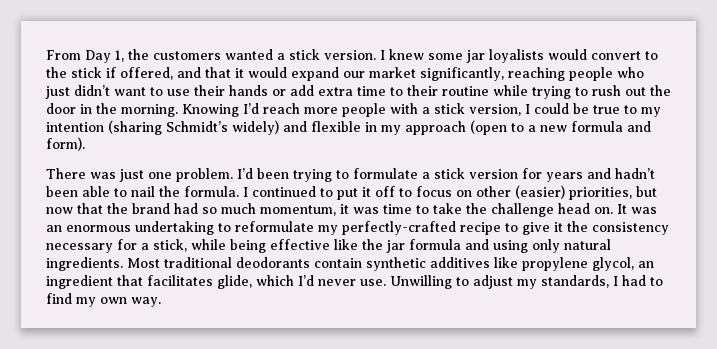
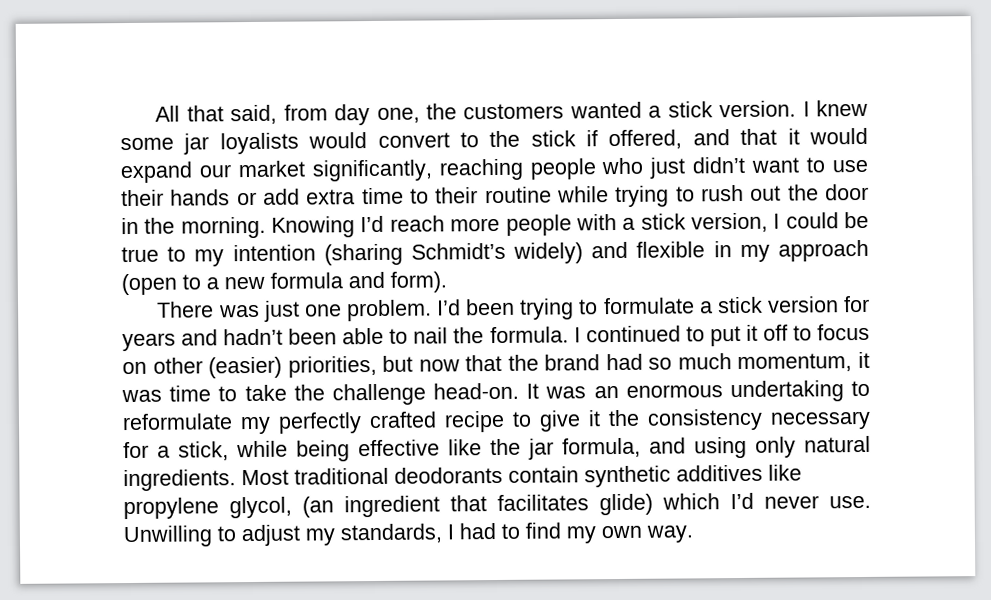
- From Day 1, the customers wanted a stick version.
+ All that said, from day one, the customers wanted a stick version.
- I continued to put it off to focus on other (easier) priorities, but now that the brand had so much momentum, it was time to take the challenge head on.
+ I continued to put it off to focus on other (easier) priorities, but now that the brand had so much momentum, it was time to take the challenge head-on.
- It was an enormous undertaking to reformulate my perfectly-crafted recipe to give it the consistency necessary for a stick, while being effective like the jar formula and using only natural ingredients.
+ It was an enormous undertaking to reformulate my perfectly crafted recipe to give it the consistency necessary for a stick, while being effective like the jar formula, and using only natural ingredients.
- Most traditional deodorants contain synthetic additives like propylene glycol, an ingredient that facilitates glide, which I’d never use.
+ Most traditional deodorants contain synthetic additives like propylene glycol, (an ingredient that facilitates glide) which I’d never use.

